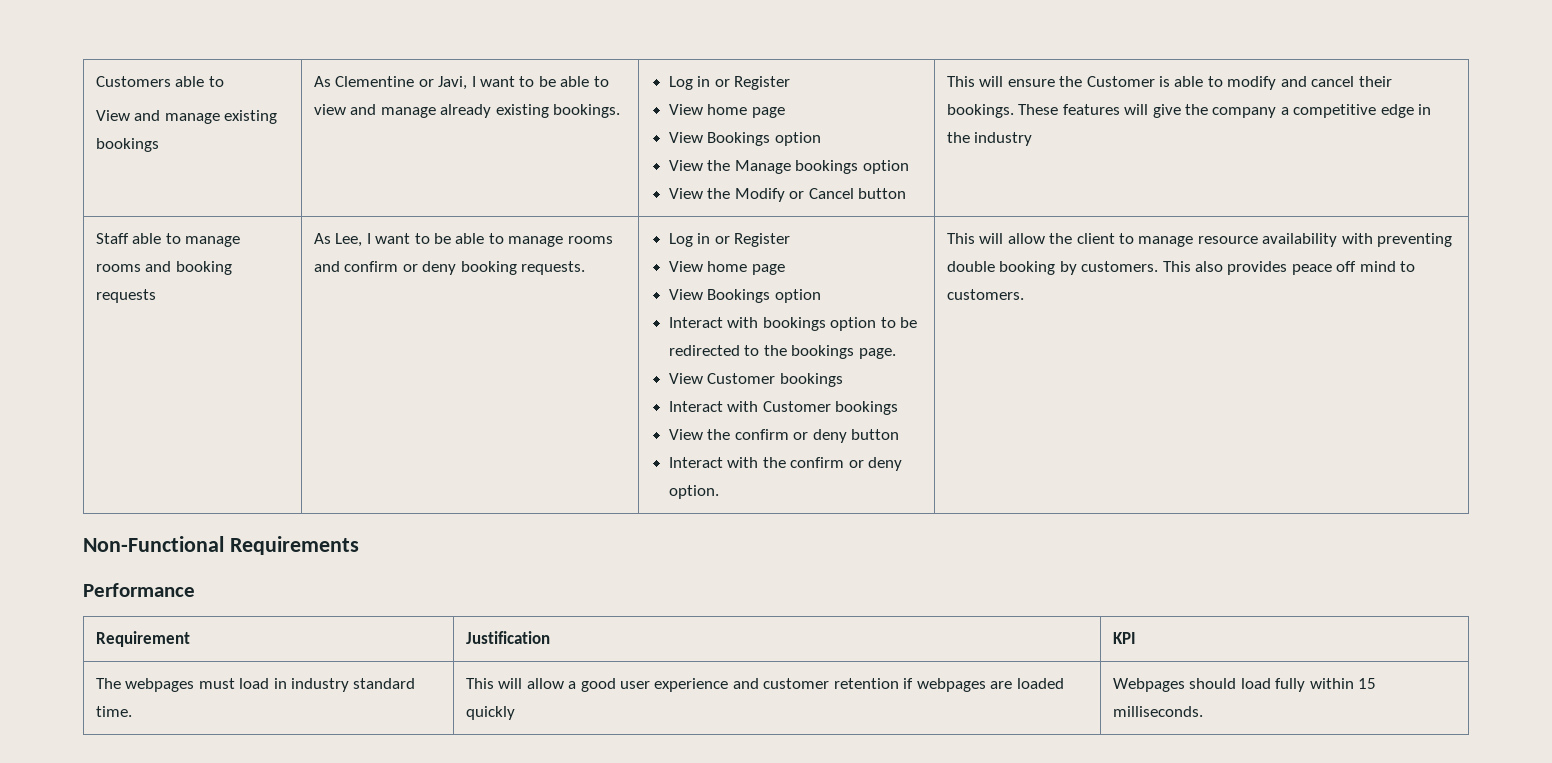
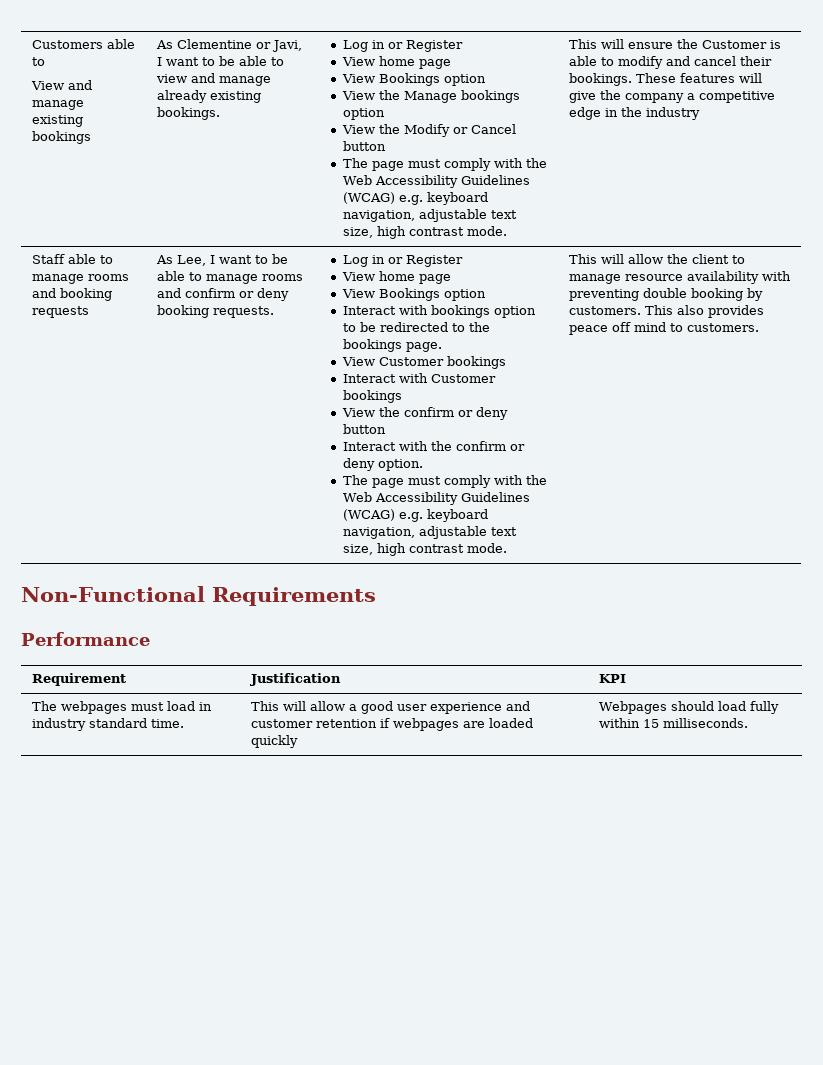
  View the Modify or Cancel button
+ The page must comply with the Web Accessibility Guidelines (WCAG) e.g. keyboard navigation, adjustable text size, high contrast mode.
  Interact with the confirm or deny option.
+ The page must comply with the Web Accessibility Guidelines (WCAG) e.g. keyboard navigation, adjustable text size, high contrast mode.

